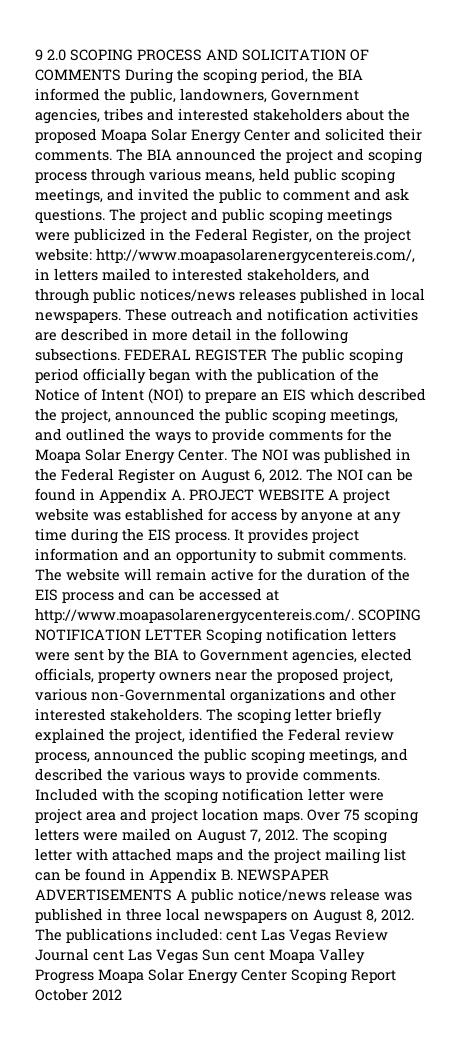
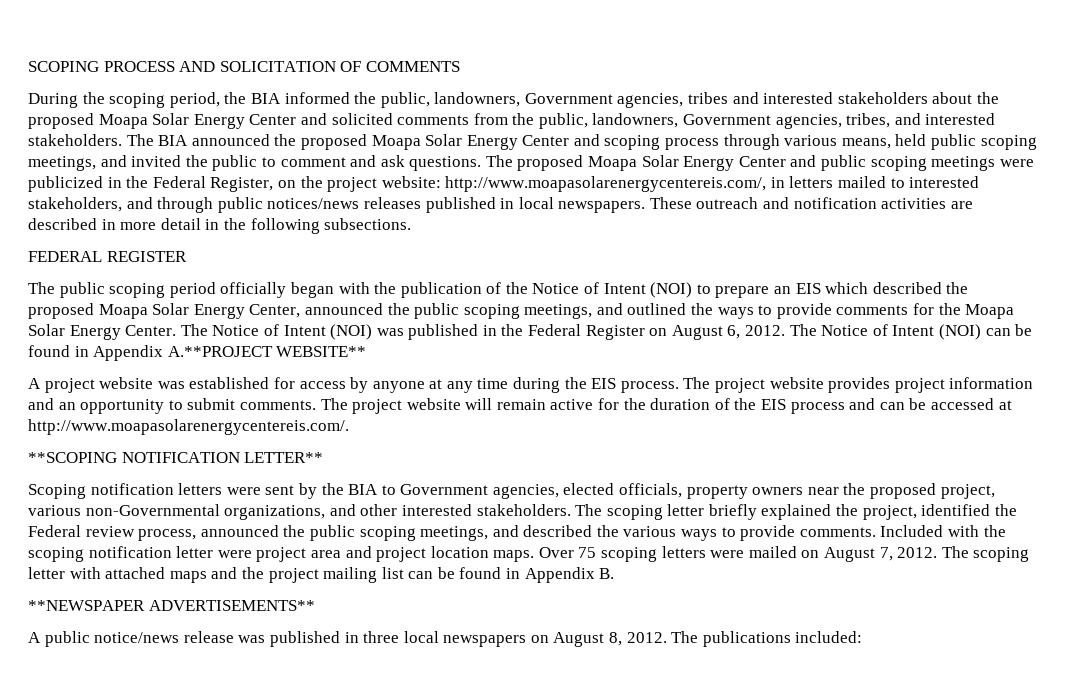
- 9 2.0 SCOPING PROCESS AND SOLICITATION OF COMMENTS During the scoping period, the BIA informed the public, landowners, Government agencies, tribes and interested stakeholders about the proposed Moapa Solar Energy Center and solicited their comments. The BIA announced the project and scoping process through various means, held public scoping meetings, and invited the public to comment and ask questions.
+ SCOPING PROCESS AND SOLICITATION OF COMMENTS
+ During the scoping period, the BIA informed the public, landowners, Government agencies, tribes and interested stakeholders about the proposed Moapa Solar Energy Center and solicited comments from the public, landowners, Government agencies, tribes, and interested stakeholders. The BIA announced the proposed Moapa Solar Energy Center and scoping process through various means, held public scoping meetings, and invited the public to comment and ask questions.
- The project and public scoping meetings were publicized in the Federal Register, on the project website: http://www.moapasolarenergycentereis.com/, in letters mailed to interested stakeholders, and through public notices/news releases published in local newspapers.
+ The proposed Moapa Solar Energy Center and public scoping meetings were publicized in the Federal Register, on the project website: http://www.moapasolarenergycentereis.com/, in letters mailed to interested stakeholders, and through public notices/news releases published in local newspapers.
- These outreach and notification activities are described in more detail in the following subsections. FEDERAL REGISTER The public scoping period officially began with the publication of the Notice of Intent (NOI) to prepare an EIS which described the project, announced the public scoping meetings, and outlined the ways to provide comments for the Moapa Solar Energy Center.
+ These outreach and notification activities are described in more detail in the following subsections.
+ FEDERAL REGISTER
+ The public scoping period officially began with the publication of the Notice of Intent (NOI) to prepare an EIS which described the proposed Moapa Solar Energy Center, announced the public scoping meetings, and outlined the ways to provide comments for the Moapa Solar Energy Center.
- The NOI was published in the Federal Register on August 6, 2012.
+ The Notice of Intent (NOI) was published in the Federal Register on August 6, 2012.
- The NOI can be found in Appendix A. PROJECT WEBSITE A project website was established for access by anyone at any time during the EIS process.
+ The Notice of Intent (NOI) can be found in Appendix A.**PROJECT WEBSITE**
+ A project website was established for access by anyone at any time during the EIS process.
- It provides project information and an opportunity to submit comments.
+ The project website provides project information and an opportunity to submit comments.
- The website will remain active for the duration of the EIS process and can be accessed at http://www.moapasolarenergycentereis.com/. SCOPING NOTIFICATION LETTER Scoping notification letters were sent by the BIA to Government agencies, elected officials, property owners near the proposed project, various non-Governmental organizations and other interested stakeholders.
+ The project website will remain active for the duration of the EIS process and can be accessed at http://www.moapasolarenergycentereis.com/.
+ **SCOPING NOTIFICATION LETTER**
+ Scoping notification letters were sent by the BIA to Government agencies, elected officials, property owners near the proposed project, various non-Governmental organizations, and other interested stakeholders.
- The scoping letter with attached maps and the project mailing list can be found in Appendix B. NEWSPAPER ADVERTISEMENTS A public notice/news release was published in three local newspapers on August 8, 2012.
+ The scoping letter with attached maps and the project mailing list can be found in Appendix B.
+ **NEWSPAPER ADVERTISEMENTS**
+ A public notice/news release was published in three local newspapers on August 8, 2012.
- The publications included: cent Las Vegas Review Journal cent Las Vegas Sun cent Moapa Valley Progress Moapa Solar Energy Center Scoping Report October 2012
+ The publications included:

